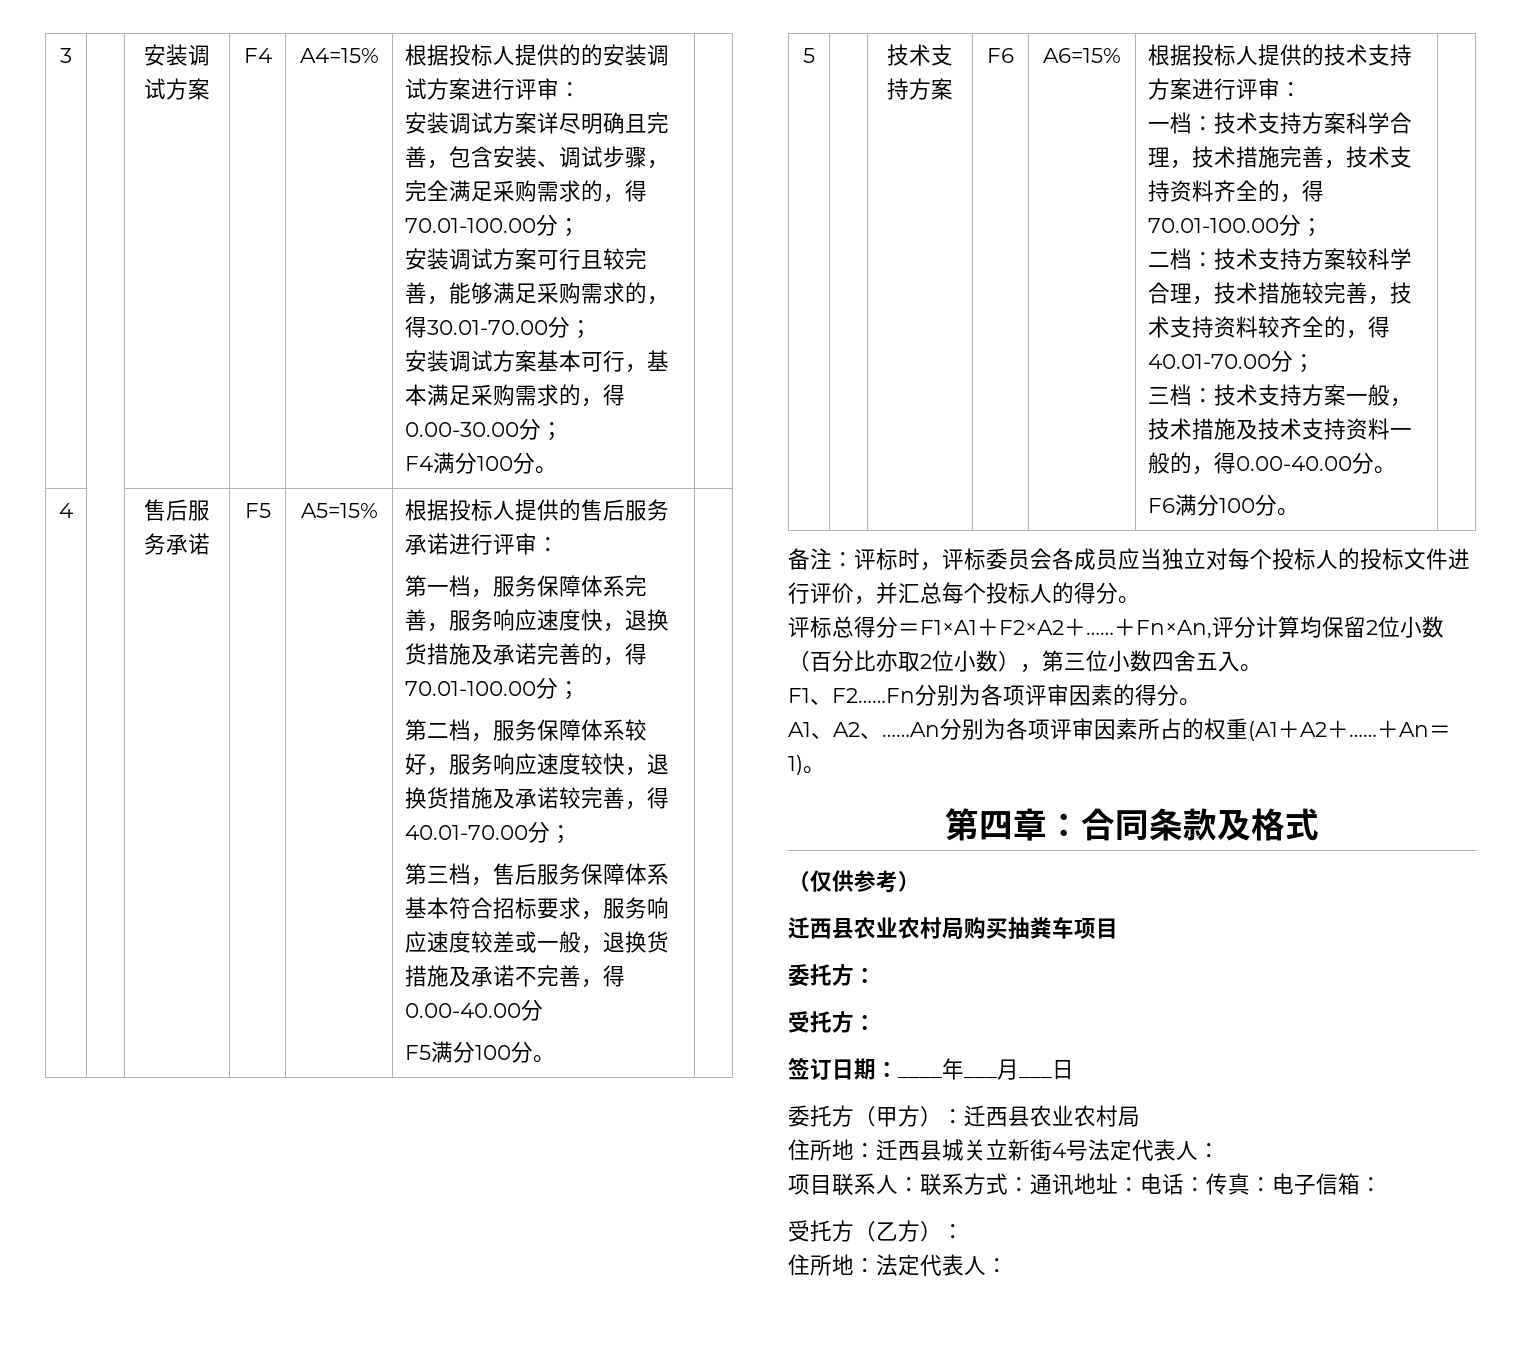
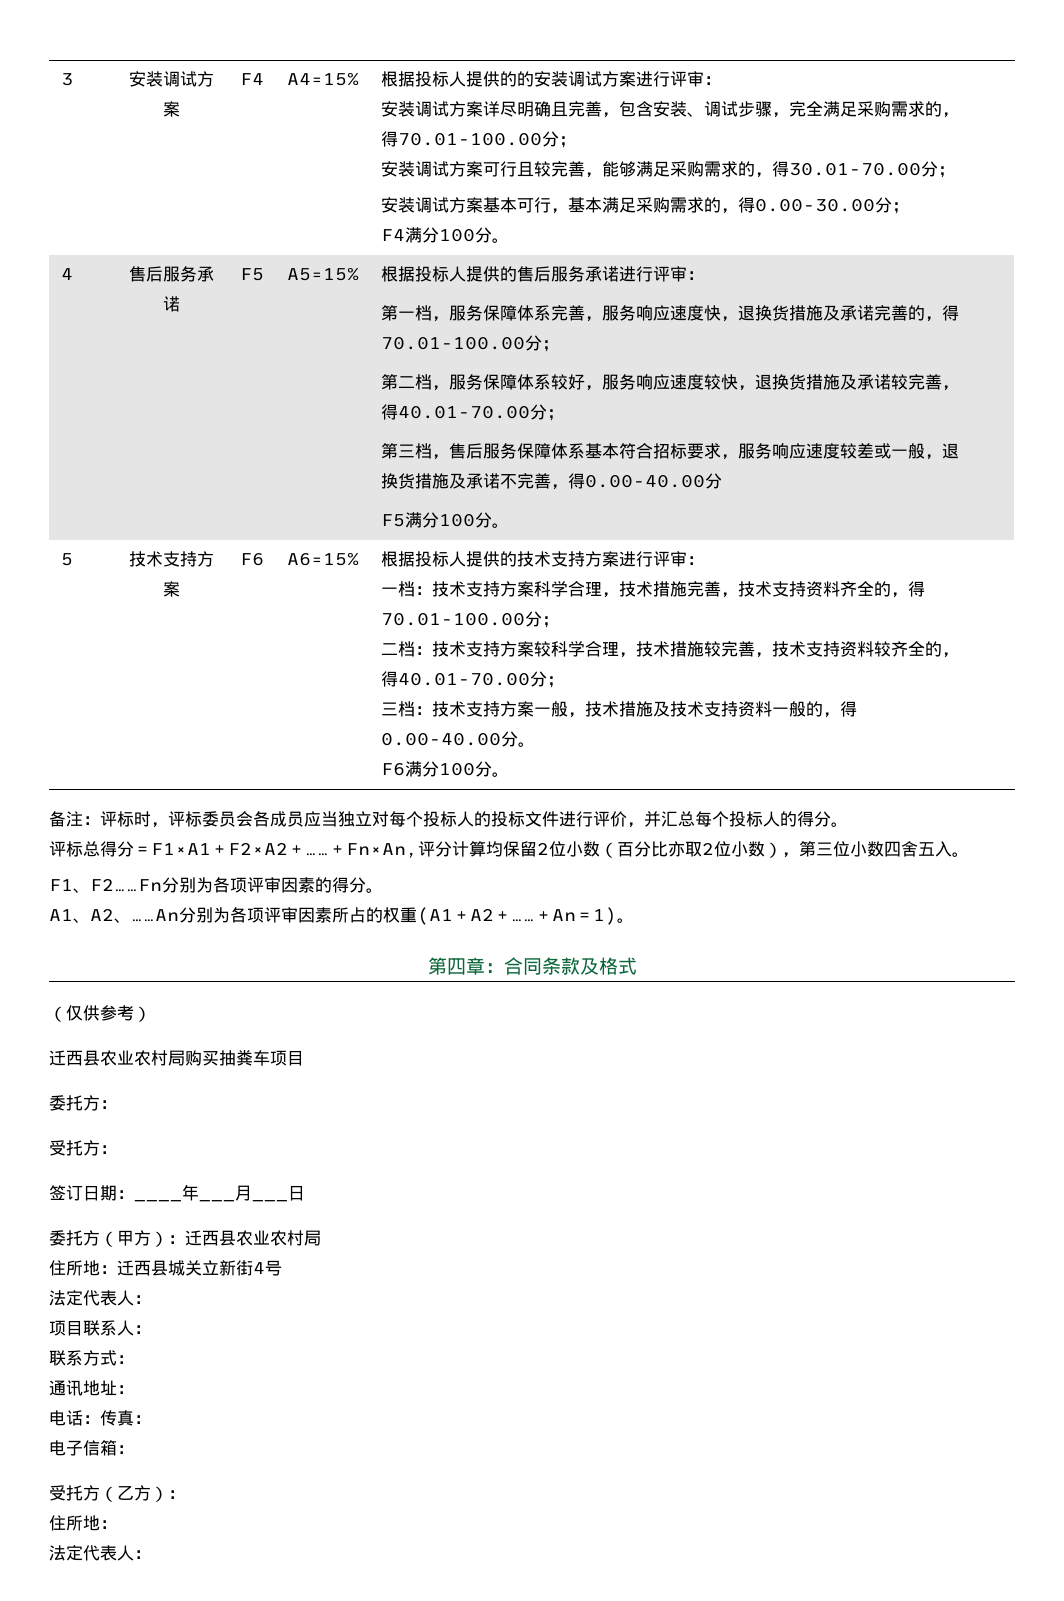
- 住所地：迁西县城关立新街4号法定代表人：
+ 住所地：迁西县城关立新街4号
+ 法定代表人：
- 项目联系人：联系方式：通讯地址：电话：传真：电子信箱：
+ 项目联系人：
+ 联系方式：
+ 通讯地址：
+ 电话：传真：
+ 电子信箱：
  受托方（乙方）：
- 住所地：法定代表人：
+ 住所地：
+ 法定代表人：

